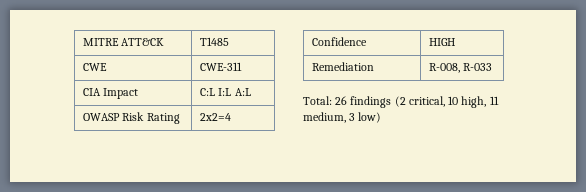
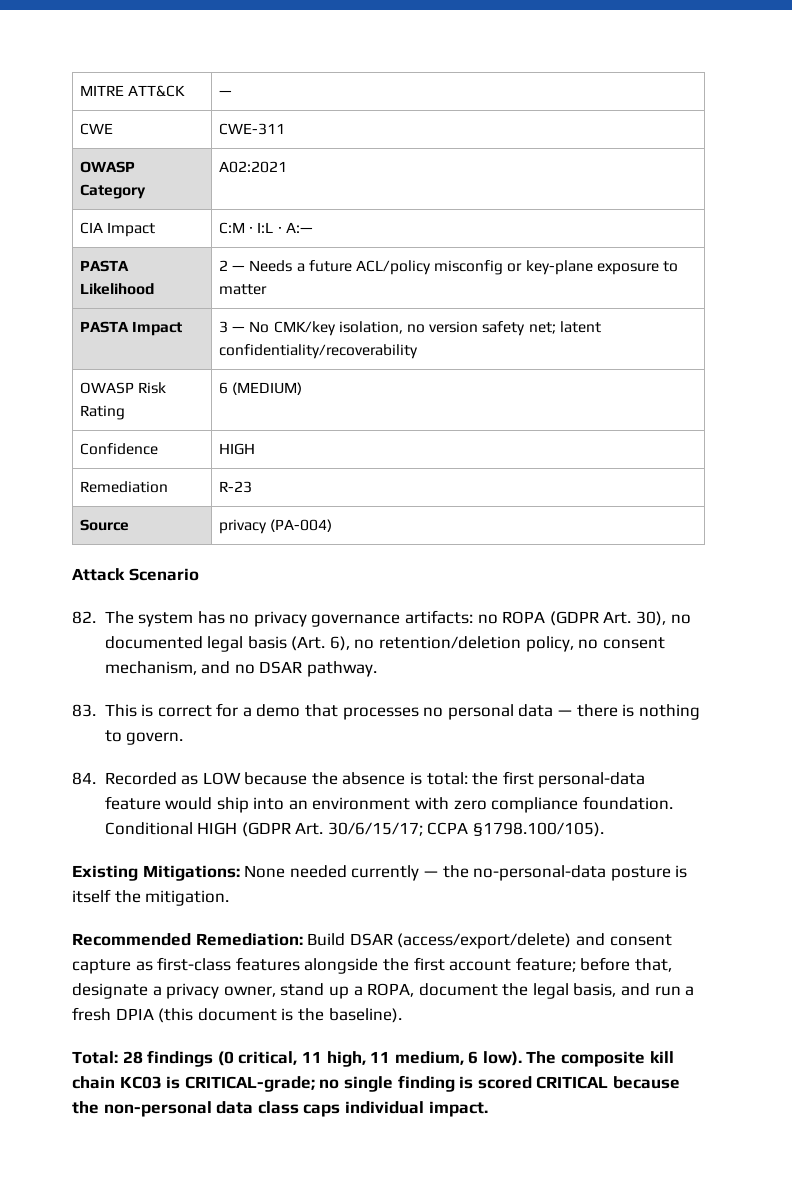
- MITRE ATT&CK | T1485
+ MITRE ATT&CK | —
+ OWASP Category | A02:2021
- CIA Impact | C:L I:L A:L
+ CIA Impact | C:M · I:L · A:—
+ PASTA Likelihood | 2 — Needs a future ACL/policy misconfig or key-plane exposure to matter
+ PASTA Impact | 3 — No CMK/key isolation, no version safety net; latent confidentiality/recoverability
- OWASP Risk Rating | 2x2=4
+ OWASP Risk Rating | 6 (MEDIUM)
- Remediation | R-008, R-033
- Total: 26 findings (2 critical, 10 high, 11 medium, 3 low)
+ Remediation | R-23
+ Source | privacy (PA-004)
+ Attack Scenario
+ 82. The system has no privacy governance artifacts: no ROPA (GDPR Art. 30), no documented legal basis (Art. 6), no retention/deletion policy, no consent mechanism, and no DSAR pathway.
+ 83. This is correct for a demo that processes no personal data — there is nothing to govern.
+ 84. Recorded as LOW because the absence is total: the first personal-data feature would ship into an environment with zero compliance foundation. Conditional HIGH (GDPR Art. 30/6/15/17; CCPA §1798.100/105).
+ Existing Mitigations: None needed currently — the no-personal-data posture is itself the mitigation.
+ Recommended Remediation: Build DSAR (access/export/delete) and consent capture as first-class features alongside the first account feature; before that, designate a privacy owner, stand up a ROPA, document the legal basis, and run a fresh DPIA (this document is the baseline).
+ Total: 28 findings (0 critical, 11 high, 11 medium, 6 low). The composite kill chain KC03 is CRITICAL-grade; no single finding is scored CRITICAL because the non-personal data class caps individual impact.

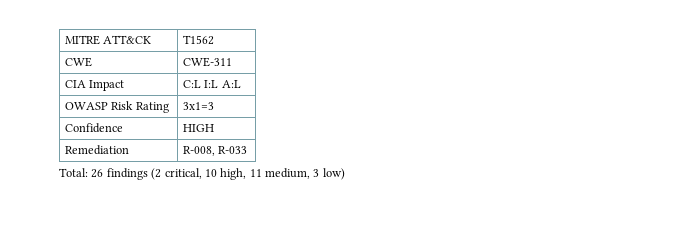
- MITRE ATT&CK | —
+ MITRE ATT&CK | T1562
- OWASP Category | A02:2021
- CIA Impact | C:M · I:L · A:—
- PASTA Likelihood | 2 — Needs a future ACL/policy misconfig or key-plane exposure to matter
- PASTA Impact | 3 — No CMK/key isolation, no version safety net; latent confidentiality/recoverability
+ CIA Impact | C:L I:L A:L
- OWASP Risk Rating | 6 (MEDIUM)
+ OWASP Risk Rating | 3x1=3
- Remediation | R-23
- Source | privacy (PA-004)
- Attack Scenario
- 82. The system has no privacy governance artifacts: no ROPA (GDPR Art. 30), no documented legal basis (Art. 6), no retention/deletion policy, no consent mechanism, and no DSAR pathway.
- 83. This is correct for a demo that processes no personal data — there is nothing to govern.
- 84. Recorded as LOW because the absence is total: the first personal-data feature would ship into an environment with zero compliance foundation. Conditional HIGH (GDPR Art. 30/6/15/17; CCPA §1798.100/105).
- Existing Mitigations: None needed currently — the no-personal-data posture is itself the mitigation.
- Recommended Remediation: Build DSAR (access/export/delete) and consent capture as first-class features alongside the first account feature; before that, designate a privacy owner, stand up a ROPA, document the legal basis, and run a fresh DPIA (this document is the baseline).
- Total: 28 findings (0 critical, 11 high, 11 medium, 6 low). The composite kill chain KC03 is CRITICAL-grade; no single finding is scored CRITICAL because the non-personal data class caps individual impact.
+ Remediation | R-008, R-033
+ Total: 26 findings (2 critical, 10 high, 11 medium, 3 low)

